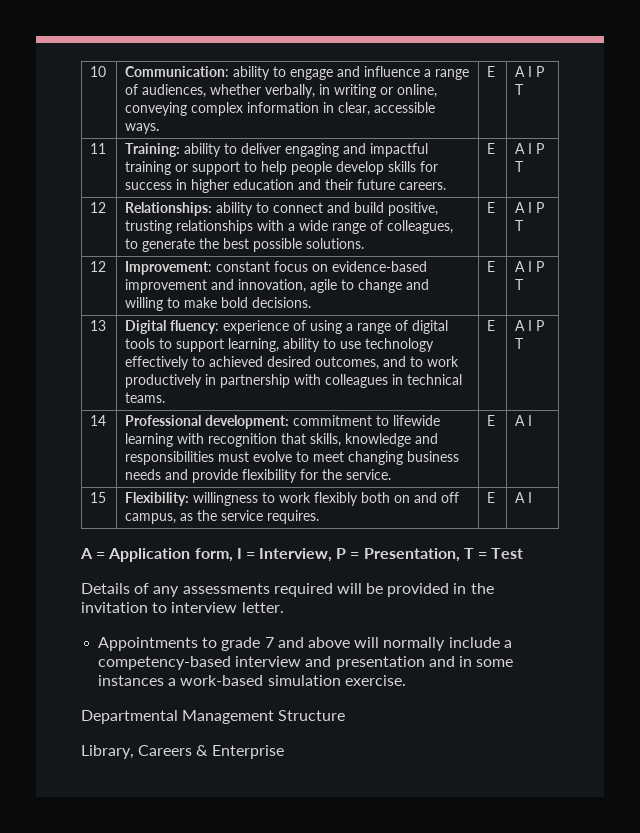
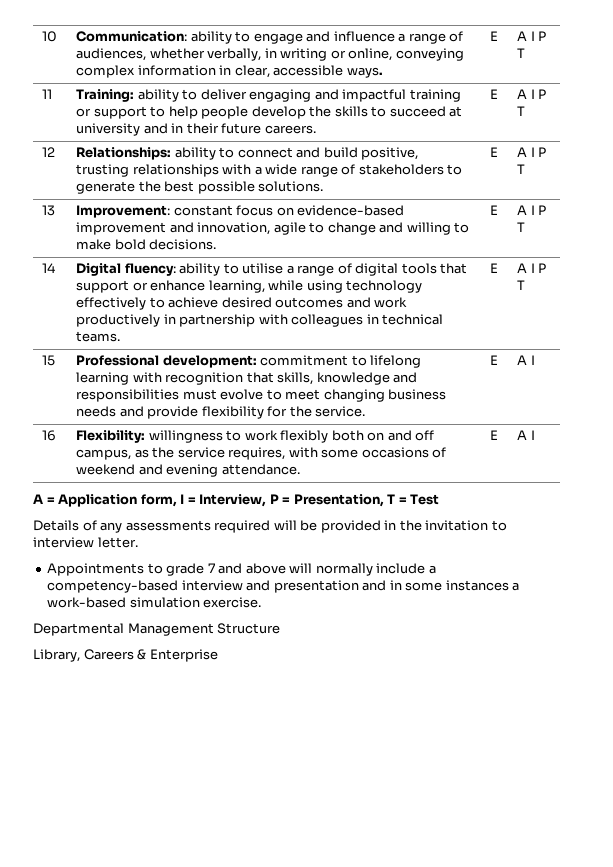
- 11 | Training: ability to deliver engaging and impactful training or support to help people develop skills for success in higher education and their future careers. | E | A I P T
+ 11 | Training: ability to deliver engaging and impactful training or support to help people develop the skills to succeed at university and in their future careers. | E | A I P T
- 12 | Relationships: ability to connect and build positive, trusting relationships with a wide range of colleagues, to generate the best possible solutions. | E | A I P T
+ 12 | Relationships: ability to connect and build positive, trusting relationships with a wide range of stakeholders to generate the best possible solutions. | E | A I P T
- 12 | Improvement: constant focus on evidence-based improvement and innovation, agile to change and willing to make bold decisions. | E | A I P T
+ 13 | Improvement: constant focus on evidence-based improvement and innovation, agile to change and willing to make bold decisions. | E | A I P T
- 13 | Digital fluency: experience of using a range of digital tools to support learning, ability to use technology effectively to achieved desired outcomes, and to work productively in partnership with colleagues in technical teams. | E | A I P T
+ 14 | Digital fluency: ability to utilise a range of digital tools that support or enhance learning, while using technology effectively to achieve desired outcomes and work productively in partnership with colleagues in technical teams. | E | A I P T
- 14 | Professional development: commitment to lifewide learning with recognition that skills, knowledge and responsibilities must evolve to meet changing business needs and provide flexibility for the service. | E | A I
+ 15 | Professional development: commitment to lifelong learning with recognition that skills, knowledge and responsibilities must evolve to meet changing business needs and provide flexibility for the service. | E | A I
- 15 | Flexibility: willingness to work flexibly both on and off campus, as the service requires. | E | A I
+ 16 | Flexibility: willingness to work flexibly both on and off campus, as the service requires, with some occasions of weekend and evening attendance. | E | A I

